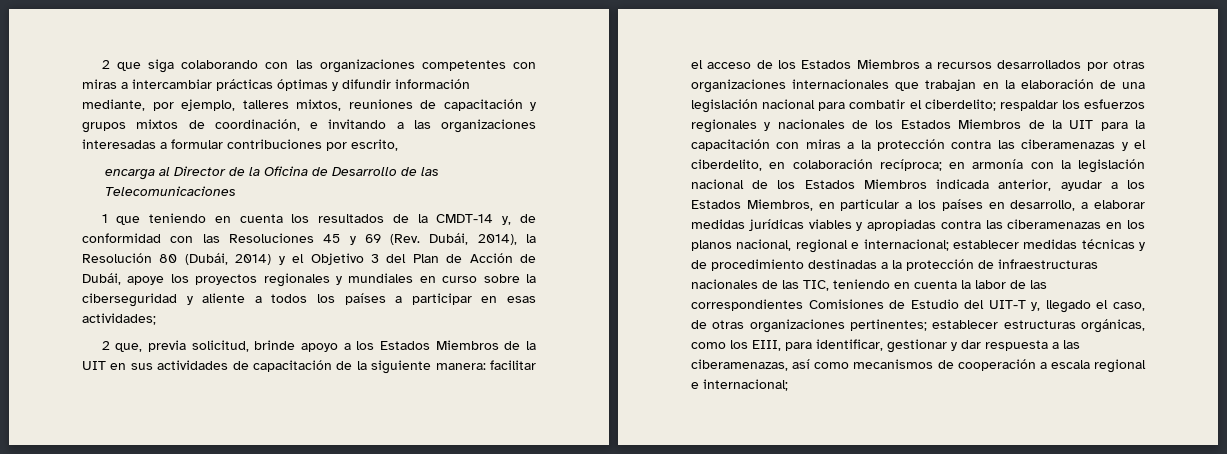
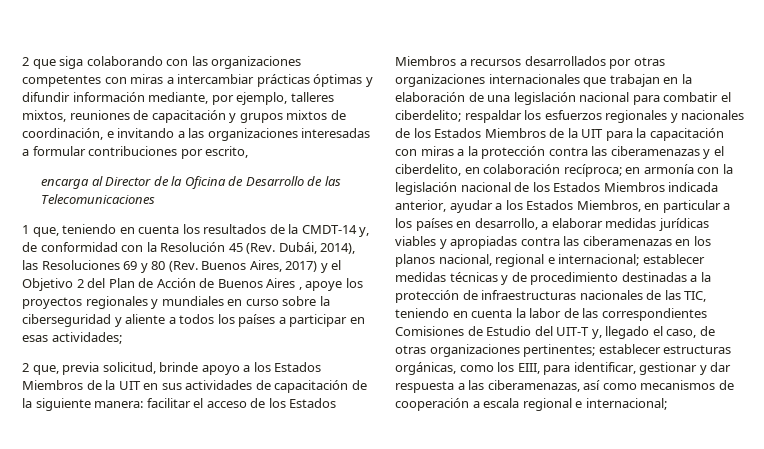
- 1 que teniendo en cuenta los resultados de la CMDT-14 y, de conformidad con las Resoluciones 45 y 69 (Rev. Dubái, 2014), la Resolución 80 (Dubái, 2014) y el Objetivo 3 del Plan de Acción de Dubái, apoye los proyectos regionales y mundiales en curso sobre la ciberseguridad y aliente a todos los países a participar en esas actividades;
+ 1 que, teniendo en cuenta los resultados de la CMDT-14 y, de conformidad con la Resolución 45 (Rev. Dubái, 2014), las Resoluciones 69 y 80 (Rev. Buenos Aires, 2017) y el Objetivo 2 del Plan de Acción de Buenos Aires , apoye los proyectos regionales y mundiales en curso sobre la ciberseguridad y aliente a todos los países a participar en esas actividades;

